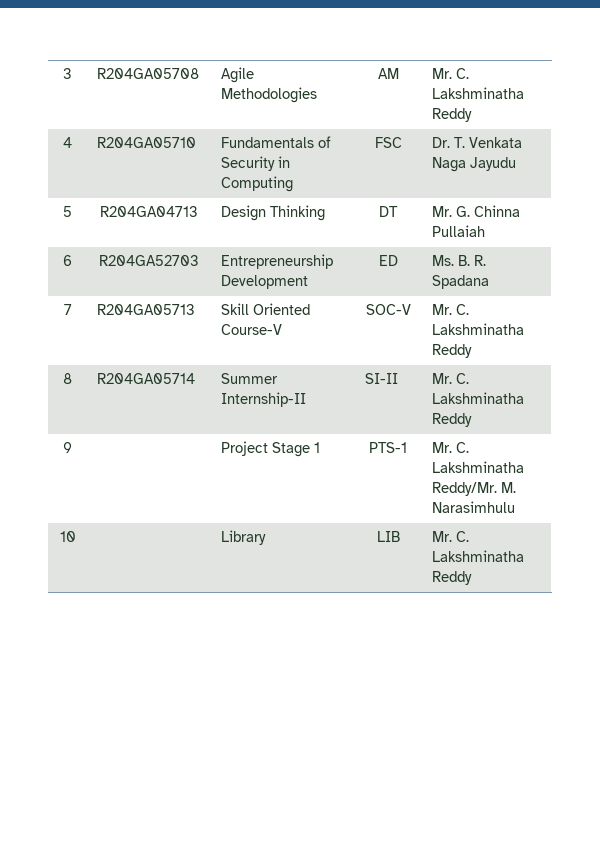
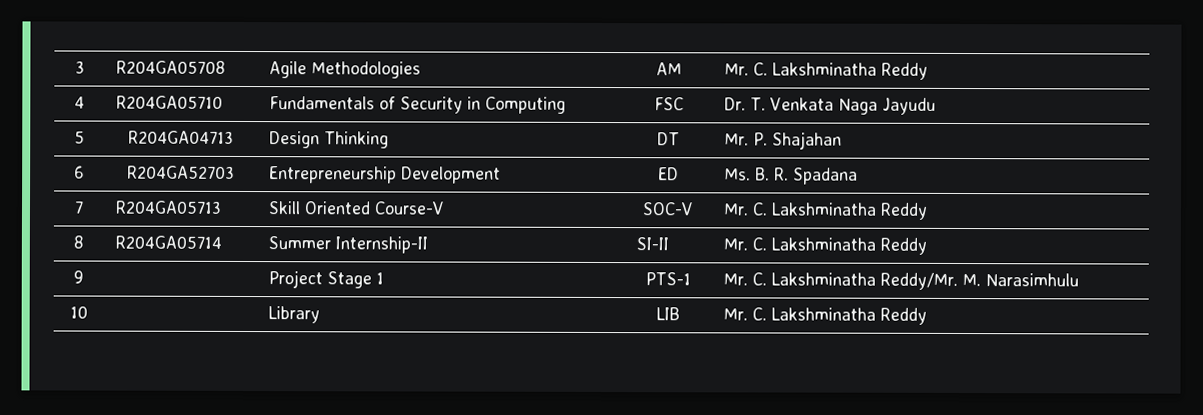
- 5 | R204GA04713 | Design Thinking | DT | Mr. G. Chinna Pullaiah
+ 5 | R204GA04713 | Design Thinking | DT | Mr. P. Shajahan

